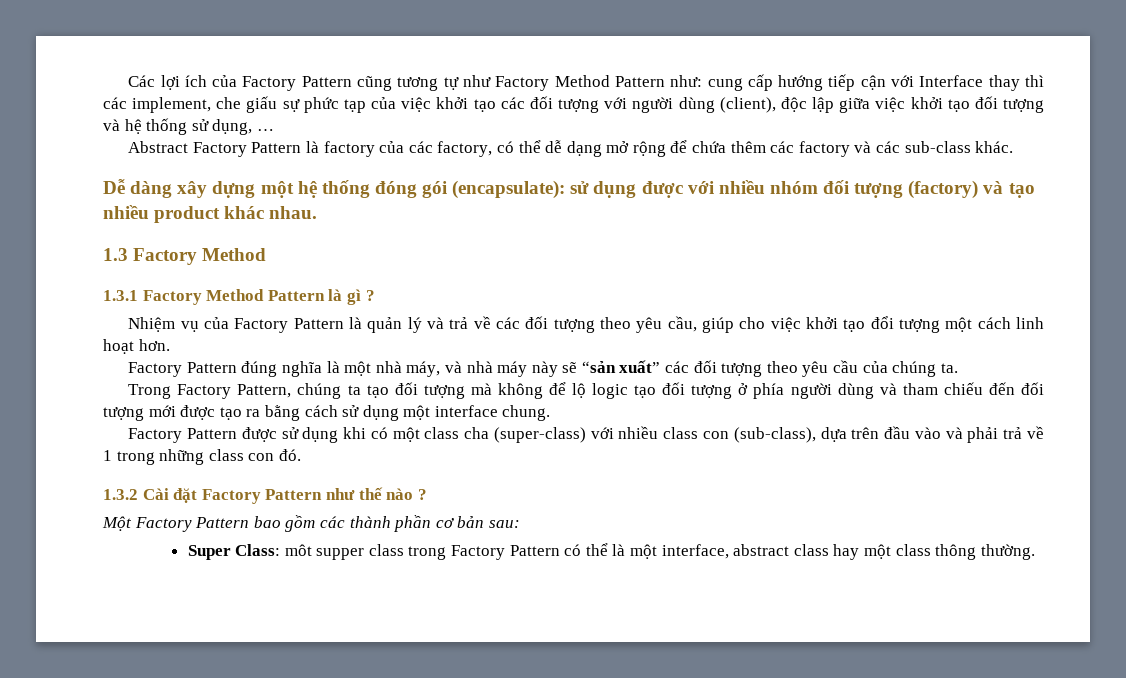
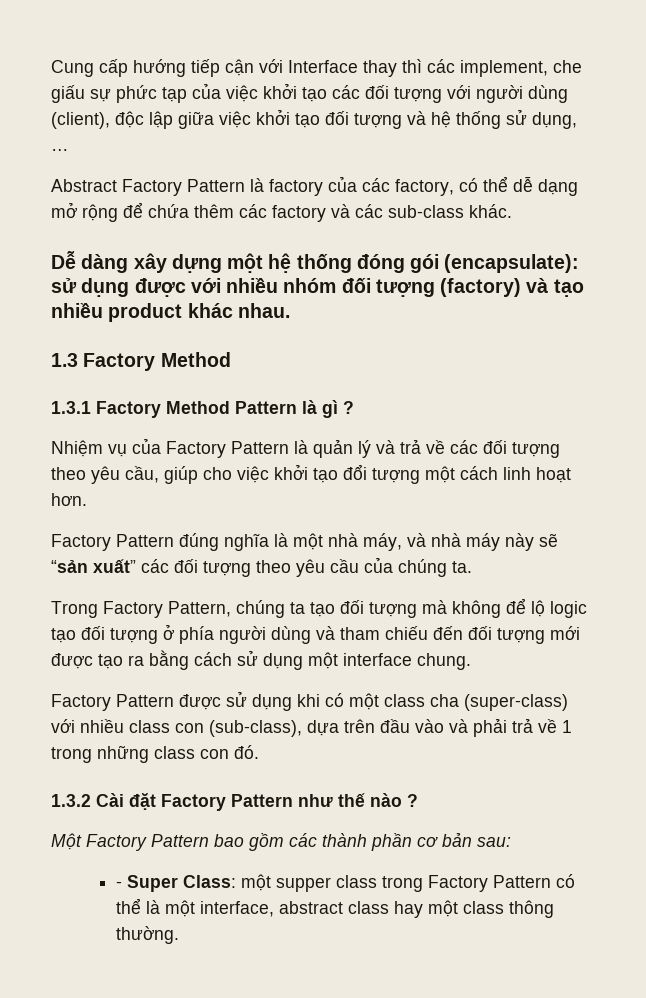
- Các lợi ích của Factory Pattern cũng tương tự như Factory Method Pattern như: cung cấp hướng tiếp cận với Interface thay thì các implement, che giấu sự phức tạp của việc khởi tạo các đối tượng với người dùng (client), độc lập giữa việc khởi tạo đối tượng và hệ thống sử dụng, …
+ Cung cấp hướng tiếp cận với Interface thay thì các implement, che giấu sự phức tạp của việc khởi tạo các đối tượng với người dùng (client), độc lập giữa việc khởi tạo đối tượng và hệ thống sử dụng, …
- Super Class: môt supper class trong Factory Pattern có thể là một interface, abstract class hay một class thông thường.
+ - Super Class: một supper class trong Factory Pattern có thể là một interface, abstract class hay một class thông thường.

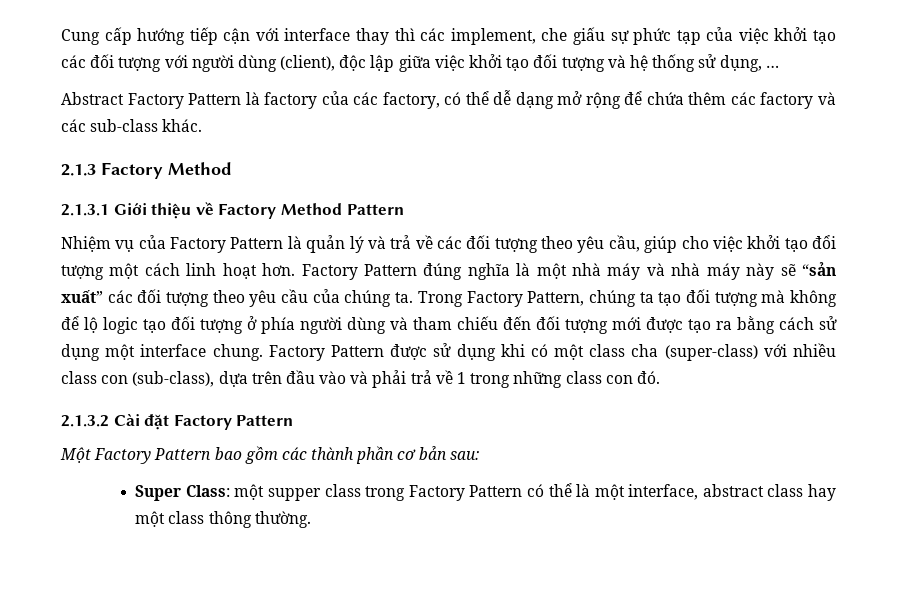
- Cung cấp hướng tiếp cận với Interface thay thì các implement, che giấu sự phức tạp của việc khởi tạo các đối tượng với người dùng (client), độc lập giữa việc khởi tạo đối tượng và hệ thống sử dụng, …
+ Cung cấp hướng tiếp cận với interface thay thì các implement, che giấu sự phức tạp của việc khởi tạo các đối tượng với người dùng (client), độc lập giữa việc khởi tạo đối tượng và hệ thống sử dụng, …
- Dễ dàng xây dựng một hệ thống đóng gói (encapsulate): sử dụng được với nhiều nhóm đối tượng (factory) và tạo nhiều product khác nhau.
- 1.3 Factory Method
- 1.3.1 Factory Method Pattern là gì ?
+ 2.1.3 Factory Method
+ 2.1.3.1 Giới thiệu về Factory Method Pattern
- Nhiệm vụ của Factory Pattern là quản lý và trả về các đối tượng theo yêu cầu, giúp cho việc khởi tạo đổi tượng một cách linh hoạt hơn.
- Factory Pattern đúng nghĩa là một nhà máy, và nhà máy này sẽ “sản xuất” các đối tượng theo yêu cầu của chúng ta.
- Trong Factory Pattern, chúng ta tạo đối tượng mà không để lộ logic tạo đối tượng ở phía người dùng và tham chiếu đến đối tượng mới được tạo ra bằng cách sử dụng một interface chung.
- Factory Pattern được sử dụng khi có một class cha (super-class) với nhiều class con (sub-class), dựa trên đầu vào và phải trả về 1 trong những class con đó.
+ Nhiệm vụ của Factory Pattern là quản lý và trả về các đối tượng theo yêu cầu, giúp cho việc khởi tạo đổi tượng một cách linh hoạt hơn. Factory Pattern đúng nghĩa là một nhà máy và nhà máy này sẽ “sản xuất” các đối tượng theo yêu cầu của chúng ta. Trong Factory Pattern, chúng ta tạo đối tượng mà không để lộ logic tạo đối tượng ở phía người dùng và tham chiếu đến đối tượng mới được tạo ra bằng cách sử dụng một interface chung. Factory Pattern được sử dụng khi có một class cha (super-class) với nhiều class con (sub-class), dựa trên đầu vào và phải trả về 1 trong những class con đó.
- 1.3.2 Cài đặt Factory Pattern như thế nào ?
+ 2.1.3.2 Cài đặt Factory Pattern
- - Super Class: một supper class trong Factory Pattern có thể là một interface, abstract class hay một class thông thường.
+ Super Class: một supper class trong Factory Pattern có thể là một interface, abstract class hay một class thông thường.

